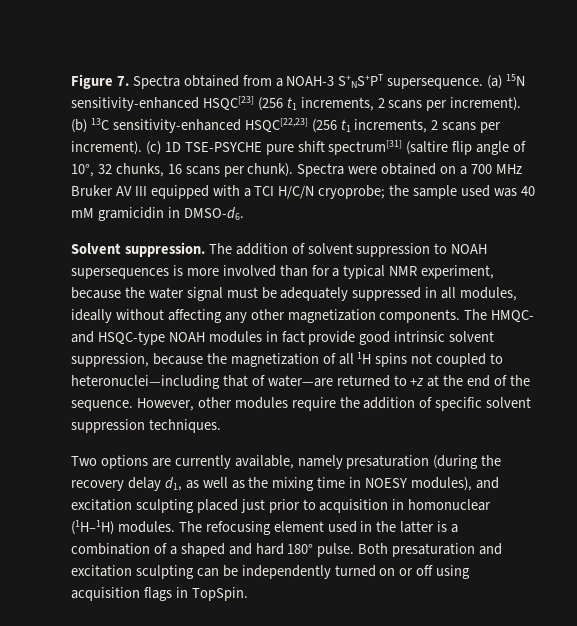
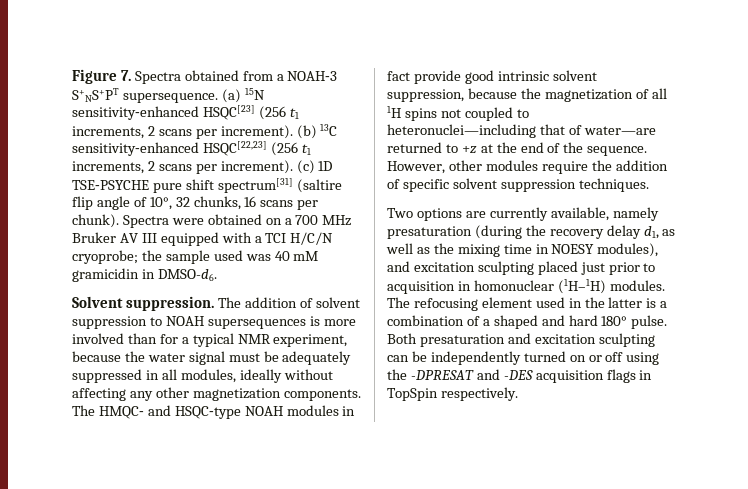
- Both presaturation and excitation sculpting can be independently turned on or off using acquisition flags in TopSpin.
+ Both presaturation and excitation sculpting can be independently turned on or off using the -DPRESAT and -DES acquisition flags in TopSpin respectively.

